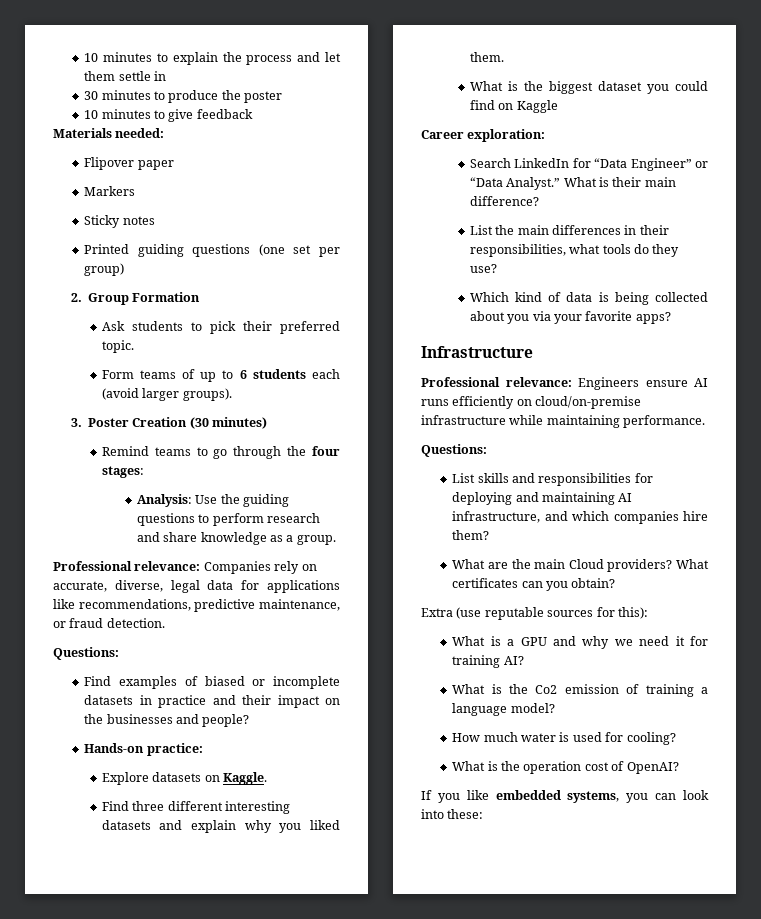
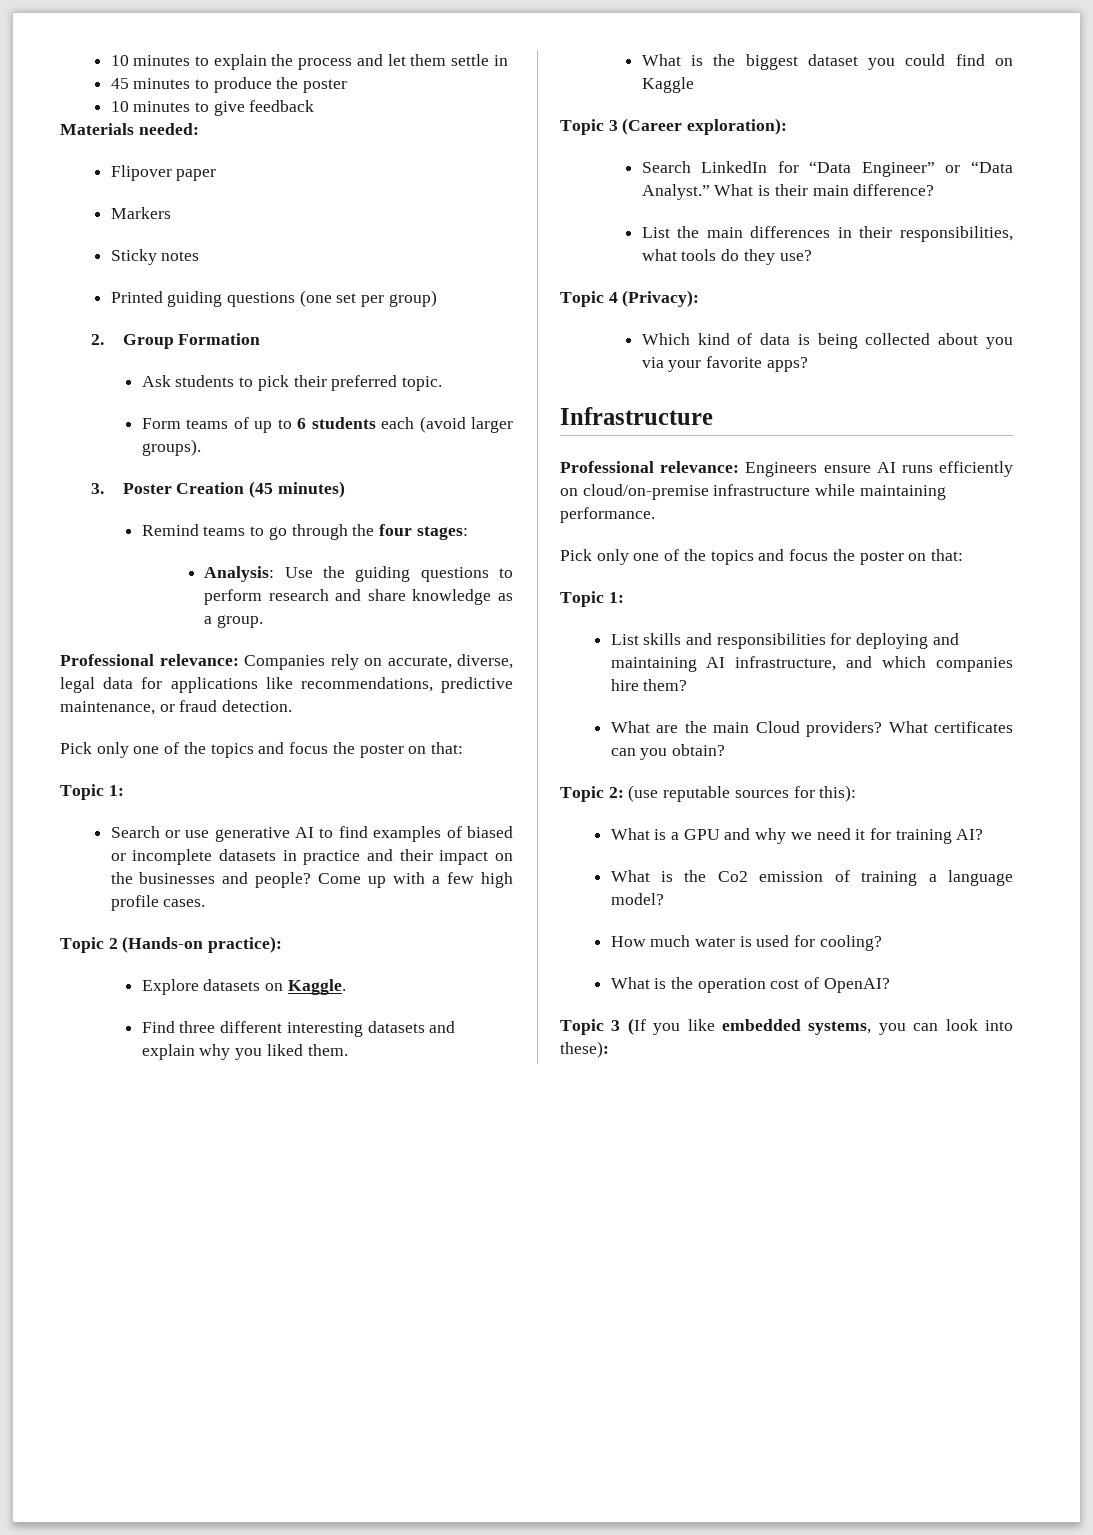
- 30 minutes to produce the poster
+ 45 minutes to produce the poster
- 3. Poster Creation (30 minutes)
+ 3. Poster Creation (45 minutes)
  Professional relevance: Companies rely on accurate, diverse, legal data for applications like recommendations, predictive maintenance, or fraud detection.
- Questions:
- Find examples of biased or incomplete datasets in practice and their impact on the businesses and people?
- Hands-on practice:
+ Pick only one of the topics and focus the poster on that:
+ Topic 1:
+ Search or use generative AI to find examples of biased or incomplete datasets in practice and their impact on the businesses and people? Come up with a few high profile cases.
+ Topic 2 (Hands-on practice):
- Career exploration:
+ Topic 3 (Career exploration):
+ Topic 4 (Privacy):
  Professional relevance: Engineers ensure AI runs efficiently on cloud/on-premise infrastructure while maintaining performance.
- Questions:
+ Pick only one of the topics and focus the poster on that:
+ Topic 1:
- Extra (use reputable sources for this):
+ Topic 2: (use reputable sources for this):
- If you like embedded systems, you can look into these:
+ Topic 3 (If you like embedded systems, you can look into these):

